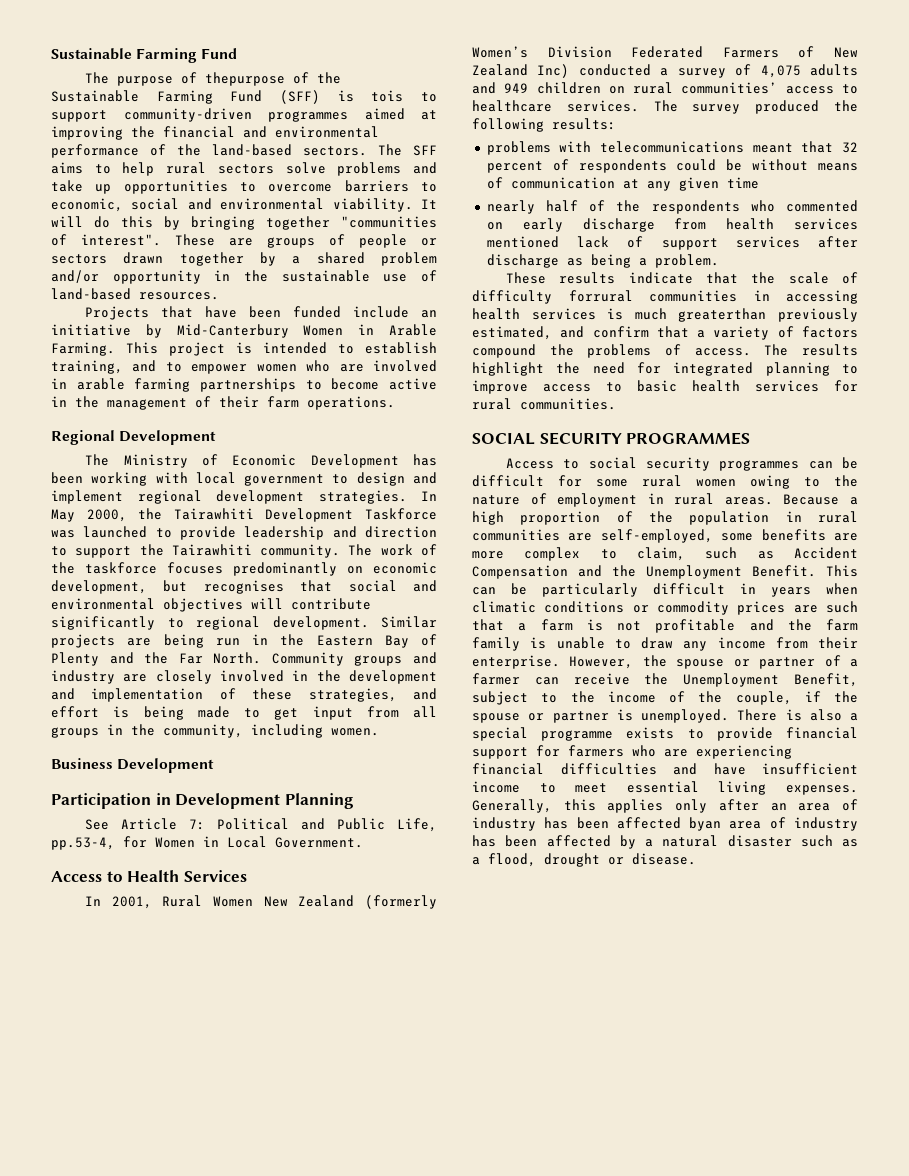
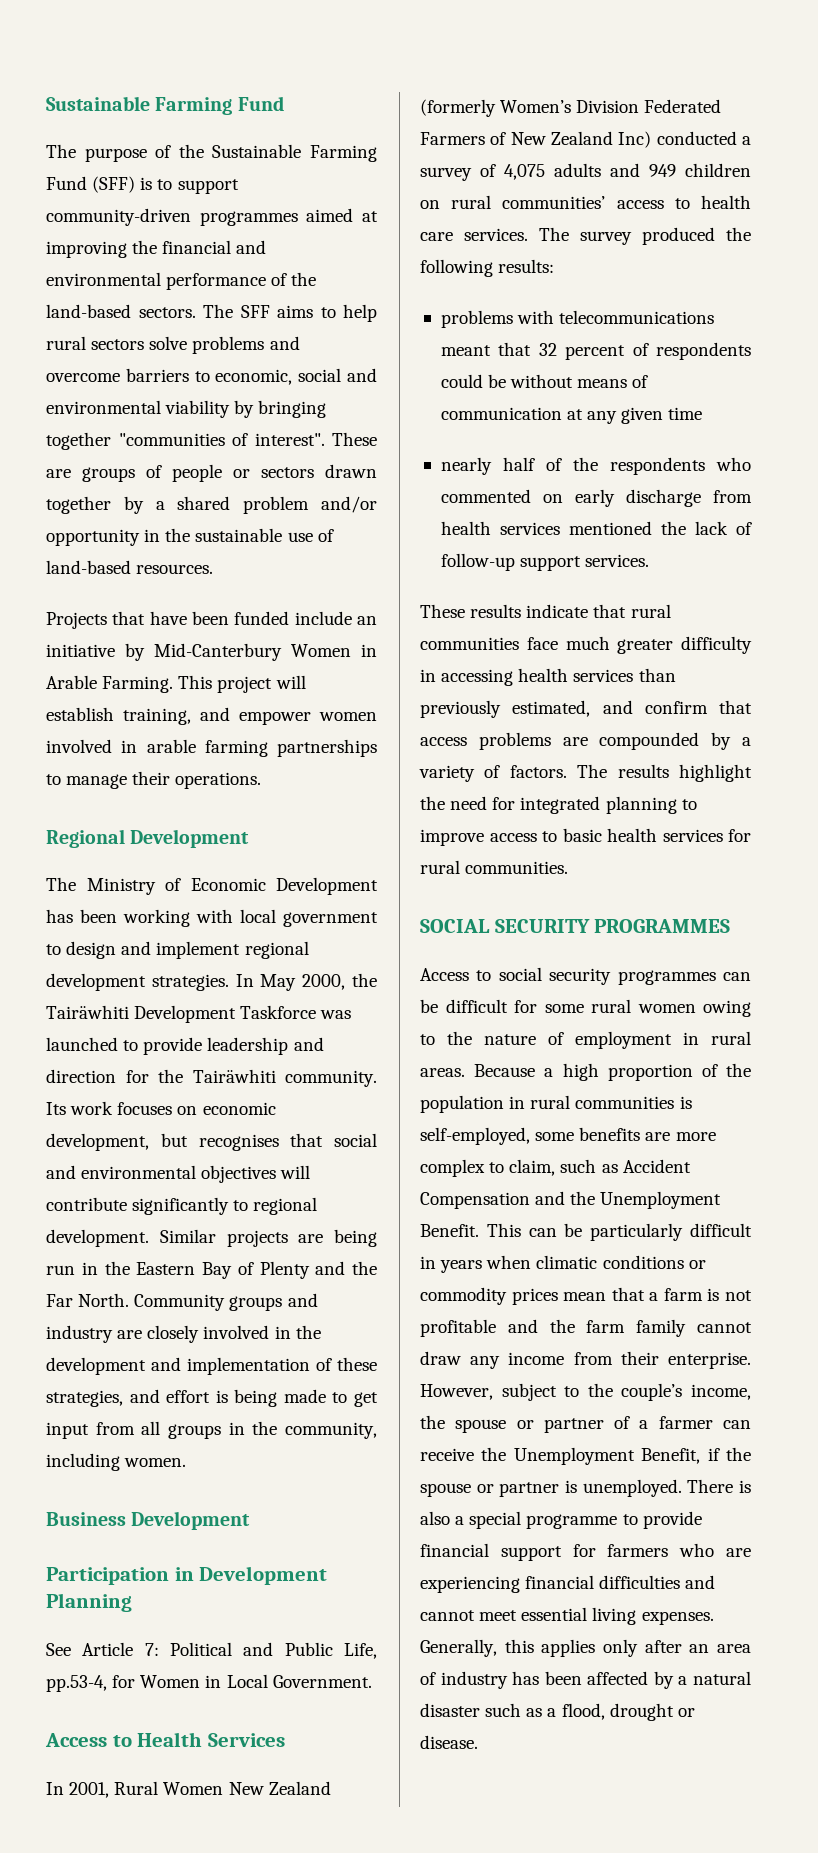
- The purpose of thepurpose of the Sustainable Farming Fund (SFF) is tois to support community-driven programmes aimed at improving the financial and environmental performance of the land-based sectors.
+ The purpose of the Sustainable Farming Fund (SFF) is to support community-driven programmes aimed at improving the financial and environmental performance of the land-based sectors.
- The SFF aims to help rural sectors solve problems and take up opportunities to overcome barriers to economic, social and environmental viability. It will do this by bringing together "communities of interest".
+ The SFF aims to help rural sectors solve problems and overcome barriers to economic, social and environmental viability by bringing together "communities of interest".
- This project is intended to establish training, and to empower women who are involved in arable farming partnerships to become active in the management of their farm operations.
+ This project will establish training, and empower women involved in arable farming partnerships to manage their operations.
- In May 2000, the Tairawhiti Development Taskforce was launched to provide leadership and direction to support the Tairawhiti community. The work of the taskforce focuses predominantly on economic development, but recognises that social and environmental objectives will contribute significantly to regional development.
+ In May 2000, the Tairäwhiti Development Taskforce was launched to provide leadership and direction for the Tairäwhiti community. Its work focuses on economic development, but recognises that social and environmental objectives will contribute significantly to regional development.
- In 2001, Rural Women New Zealand (formerly Women’s Division Federated Farmers of New Zealand Inc) conducted a survey of 4,075 adults and 949 children on rural communities’ access to healthcare services.
+ In 2001, Rural Women New Zealand (formerly Women’s Division Federated Farmers of New Zealand Inc) conducted a survey of 4,075 adults and 949 children on rural communities’ access to health care services.
- nearly half of the respondents who commented on early discharge from health services mentioned lack of support services after discharge as being a problem.
- These results indicate that the scale of difficulty forrural communities in accessing health services is much greaterthan previously estimated, and confirm that a variety of factors compound the problems of access.
+ nearly half of the respondents who commented on early discharge from health services mentioned the lack of follow-up support services.
+ These results indicate that rural communities face much greater difficulty in accessing health services than previously estimated, and confirm that access problems are compounded by a variety of factors.
- Because a high proportion of the population in rural communities are self-employed, some benefits are more complex to claim, such as Accident Compensation and the Unemployment Benefit.
+ Because a high proportion of the population in rural communities is self-employed, some benefits are more complex to claim, such as Accident Compensation and the Unemployment Benefit.
- This can be particularly difficult in years when climatic conditions or commodity prices are such that a farm is not profitable and the farm family is unable to draw any income from their enterprise.
+ This can be particularly difficult in years when climatic conditions or commodity prices mean that a farm is not profitable and the farm family cannot draw any income from their enterprise.
- However, the spouse or partner of a farmer can receive the Unemployment Benefit, subject to the income of the couple, if the spouse or partner is unemployed.
+ However, subject to the couple’s income, the spouse or partner of a farmer can receive the Unemployment Benefit, if the spouse or partner is unemployed.
- There is also a special programme exists to provide financial support for farmers who are experiencing financial difficulties and have insufficient income to meet essential living expenses.
+ There is also a special programme to provide financial support for farmers who are experiencing financial difficulties and cannot meet essential living expenses.
- Generally, this applies only after an area of industry has been affected byan area of industry has been affected by a natural disaster such as a flood, drought or disease.
+ Generally, this applies only after an area of industry has been affected by a natural disaster such as a flood, drought or disease.

